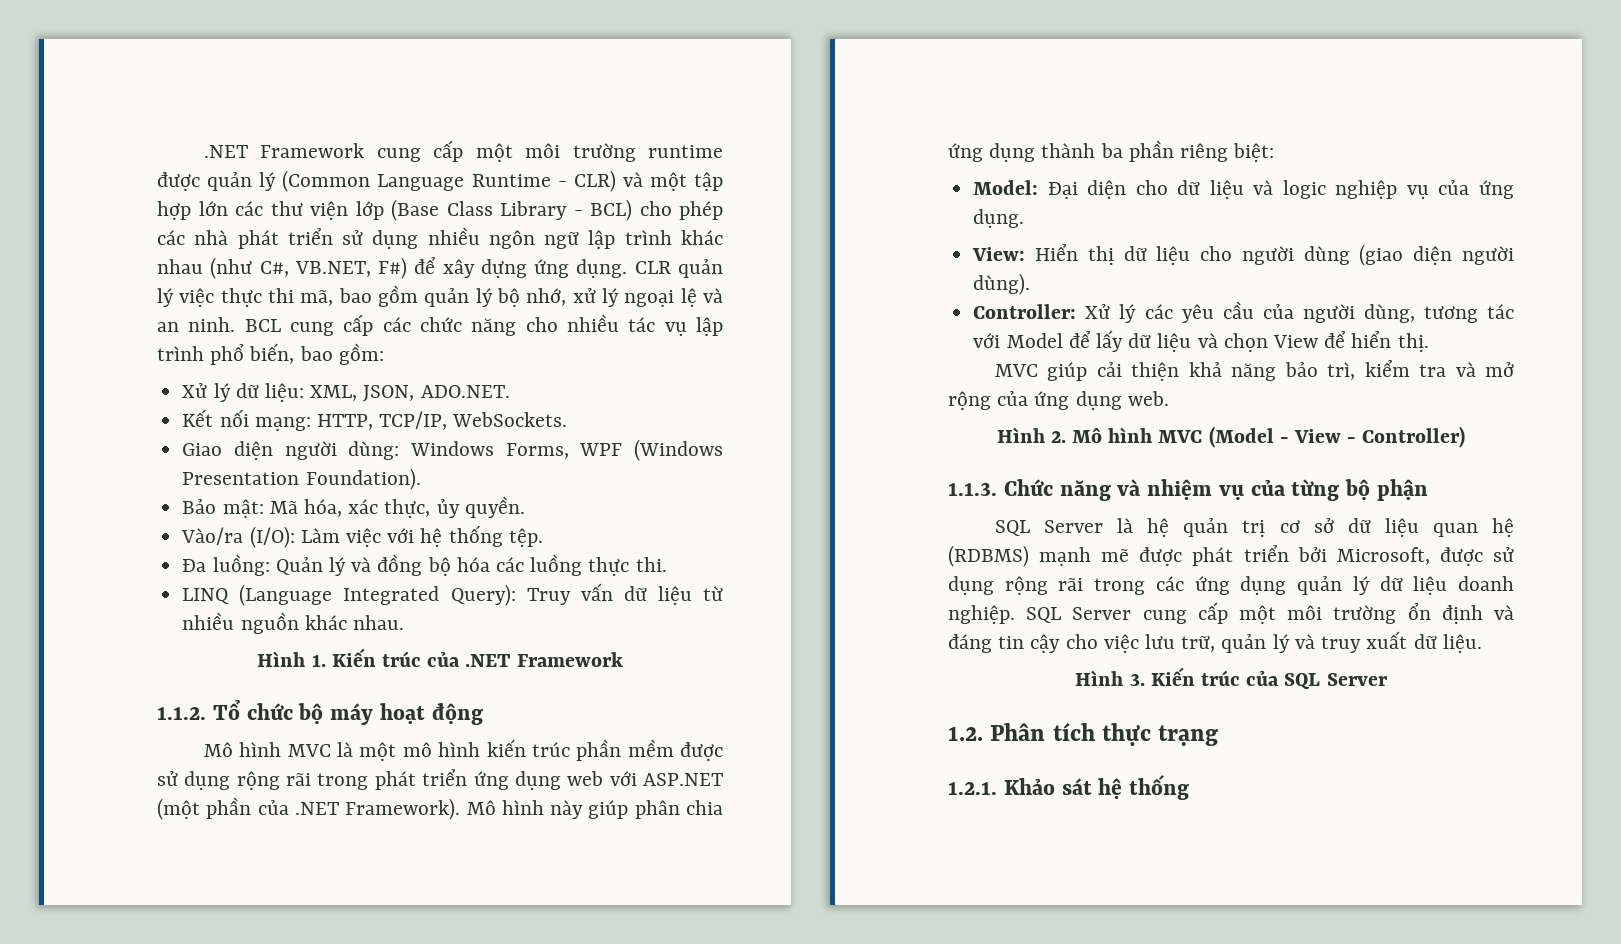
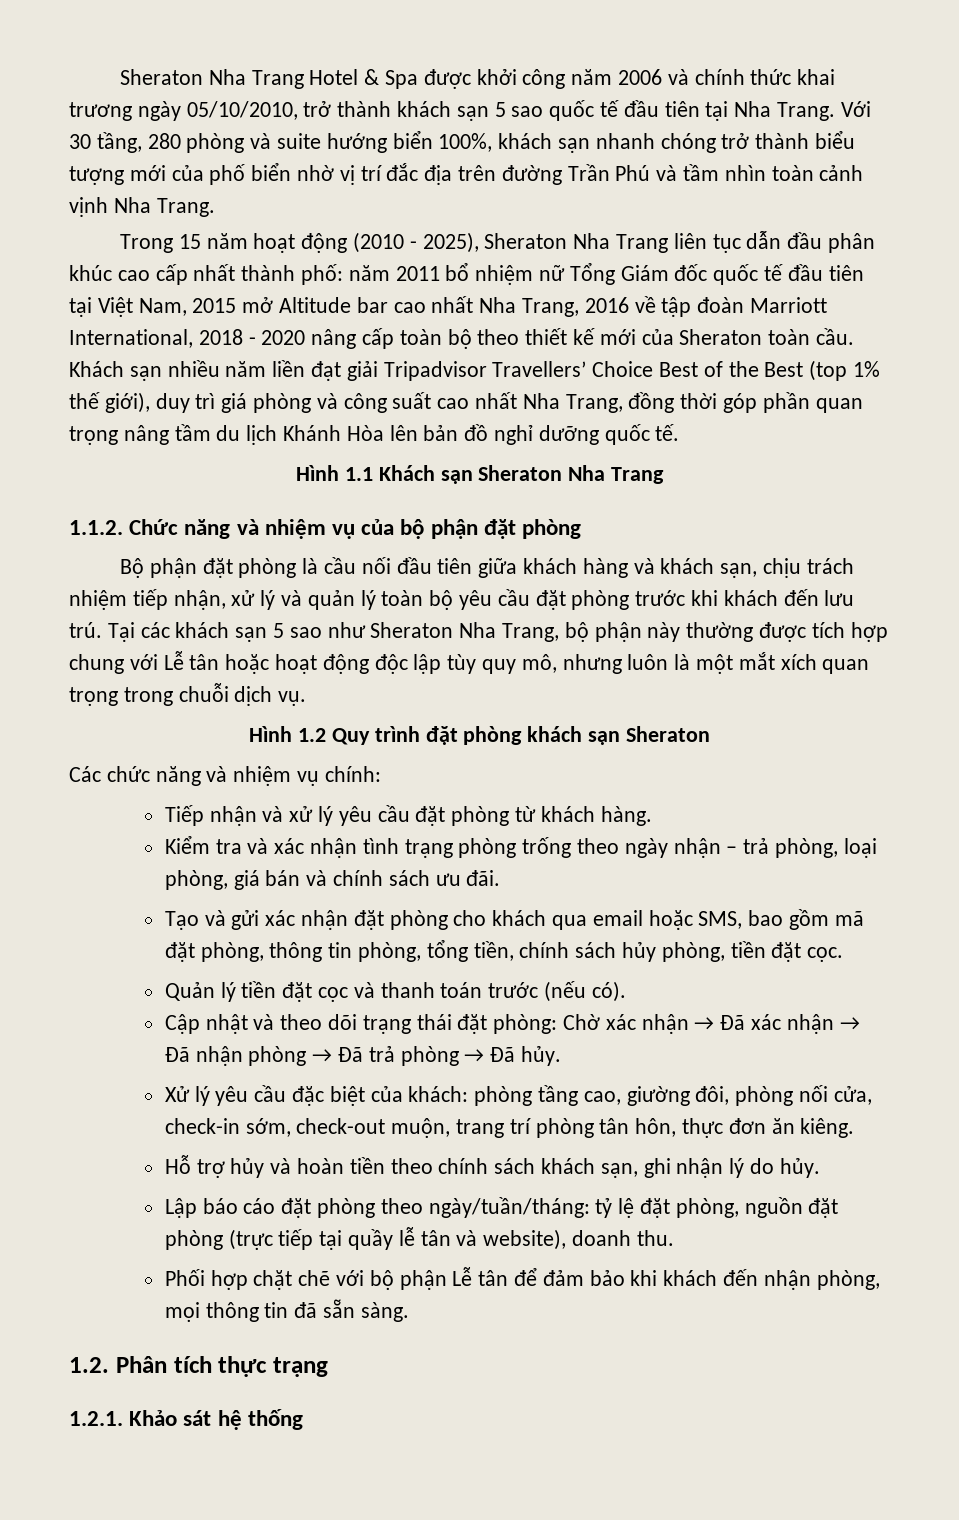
- .NET Framework cung cấp một môi trường runtime được quản lý (Common Language Runtime - CLR) và một tập hợp lớn các thư viện lớp (Base Class Library - BCL) cho phép các nhà phát triển sử dụng nhiều ngôn ngữ lập trình khác nhau (như C#, VB.NET, F#) để xây dựng ứng dụng. CLR quản lý việc thực thi mã, bao gồm quản lý bộ nhớ, xử lý ngoại lệ và an ninh. BCL cung cấp các chức năng cho nhiều tác vụ lập trình phổ biến, bao gồm:
- Xử lý dữ liệu: XML, JSON, ADO.NET.
- Kết nối mạng: HTTP, TCP/IP, WebSockets.
- Giao diện người dùng: Windows Forms, WPF (Windows Presentation Foundation).
- Bảo mật: Mã hóa, xác thực, ủy quyền.
- Vào/ra (I/O): Làm việc với hệ thống tệp.
- Đa luồng: Quản lý và đồng bộ hóa các luồng thực thi.
- LINQ (Language Integrated Query): Truy vấn dữ liệu từ nhiều nguồn khác nhau.
- Hình 1. Kiến trúc của .NET Framework
- 1.1.2. Tổ chức bộ máy hoạt động
- Mô hình MVC là một mô hình kiến trúc phần mềm được sử dụng rộng rãi trong phát triển ứng dụng web với ASP.NET (một phần của .NET Framework). Mô hình này giúp phân chia ứng dụng thành ba phần riêng biệt:
- Model: Đại diện cho dữ liệu và logic nghiệp vụ của ứng dụng.
- View: Hiển thị dữ liệu cho người dùng (giao diện người dùng).
- Controller: Xử lý các yêu cầu của người dùng, tương tác với Model để lấy dữ liệu và chọn View để hiển thị.
- MVC giúp cải thiện khả năng bảo trì, kiểm tra và mở rộng của ứng dụng web.
- Hình 2. Mô hình MVC (Model - View - Controller)
- 1.1.3. Chức năng và nhiệm vụ của từng bộ phận
- SQL Server là hệ quản trị cơ sở dữ liệu quan hệ (RDBMS) mạnh mẽ được phát triển bởi Microsoft, được sử dụng rộng rãi trong các ứng dụng quản lý dữ liệu doanh nghiệp. SQL Server cung cấp một môi trường ổn định và đáng tin cậy cho việc lưu trữ, quản lý và truy xuất dữ liệu.
- Hình 3. Kiến trúc của SQL Server
+ Sheraton Nha Trang Hotel & Spa được khởi công năm 2006 và chính thức khai trương ngày 05/10/2010, trở thành khách sạn 5 sao quốc tế đầu tiên tại Nha Trang. Với 30 tầng, 280 phòng và suite hướng biển 100%, khách sạn nhanh chóng trở thành biểu tượng mới của phố biển nhờ vị trí đắc địa trên đường Trần Phú và tầm nhìn toàn cảnh vịnh Nha Trang.
+ Trong 15 năm hoạt động (2010 - 2025), Sheraton Nha Trang liên tục dẫn đầu phân khúc cao cấp nhất thành phố: năm 2011 bổ nhiệm nữ Tổng Giám đốc quốc tế đầu tiên tại Việt Nam, 2015 mở Altitude bar cao nhất Nha Trang, 2016 về tập đoàn Marriott International, 2018 - 2020 nâng cấp toàn bộ theo thiết kế mới của Sheraton toàn cầu. Khách sạn nhiều năm liền đạt giải Tripadvisor Travellers’ Choice Best of the Best (top 1% thế giới), duy trì giá phòng và công suất cao nhất Nha Trang, đồng thời góp phần quan trọng nâng tầm du lịch Khánh Hòa lên bản đồ nghỉ dưỡng quốc tế.
+ Hình 1.1 Khách sạn Sheraton Nha Trang
+ 1.1.2. Chức năng và nhiệm vụ của bộ phận đặt phòng
+ Bộ phận đặt phòng là cầu nối đầu tiên giữa khách hàng và khách sạn, chịu trách nhiệm tiếp nhận, xử lý và quản lý toàn bộ yêu cầu đặt phòng trước khi khách đến lưu trú. Tại các khách sạn 5 sao như Sheraton Nha Trang, bộ phận này thường được tích hợp chung với Lễ tân hoặc hoạt động độc lập tùy quy mô, nhưng luôn là một mắt xích quan trọng trong chuỗi dịch vụ.
+ Hình 1.2 Quy trình đặt phòng khách sạn Sheraton
+ Các chức năng và nhiệm vụ chính:
+ Tiếp nhận và xử lý yêu cầu đặt phòng từ khách hàng.
+ Kiểm tra và xác nhận tình trạng phòng trống theo ngày nhận – trả phòng, loại phòng, giá bán và chính sách ưu đãi.
+ Tạo và gửi xác nhận đặt phòng cho khách qua email hoặc SMS, bao gồm mã đặt phòng, thông tin phòng, tổng tiền, chính sách hủy phòng, tiền đặt cọc.
+ Quản lý tiền đặt cọc và thanh toán trước (nếu có).
+ Cập nhật và theo dõi trạng thái đặt phòng: Chờ xác nhận → Đã xác nhận → Đã nhận phòng → Đã trả phòng → Đã hủy.
+ Xử lý yêu cầu đặc biệt của khách: phòng tầng cao, giường đôi, phòng nối cửa, check-in sớm, check-out muộn, trang trí phòng tân hôn, thực đơn ăn kiêng.
+ Hỗ trợ hủy và hoàn tiền theo chính sách khách sạn, ghi nhận lý do hủy.
+ Lập báo cáo đặt phòng theo ngày/tuần/tháng: tỷ lệ đặt phòng, nguồn đặt phòng (trực tiếp tại quầy lễ tân và website), doanh thu.
+ Phối hợp chặt chẽ với bộ phận Lễ tân để đảm bảo khi khách đến nhận phòng, mọi thông tin đã sẵn sàng.

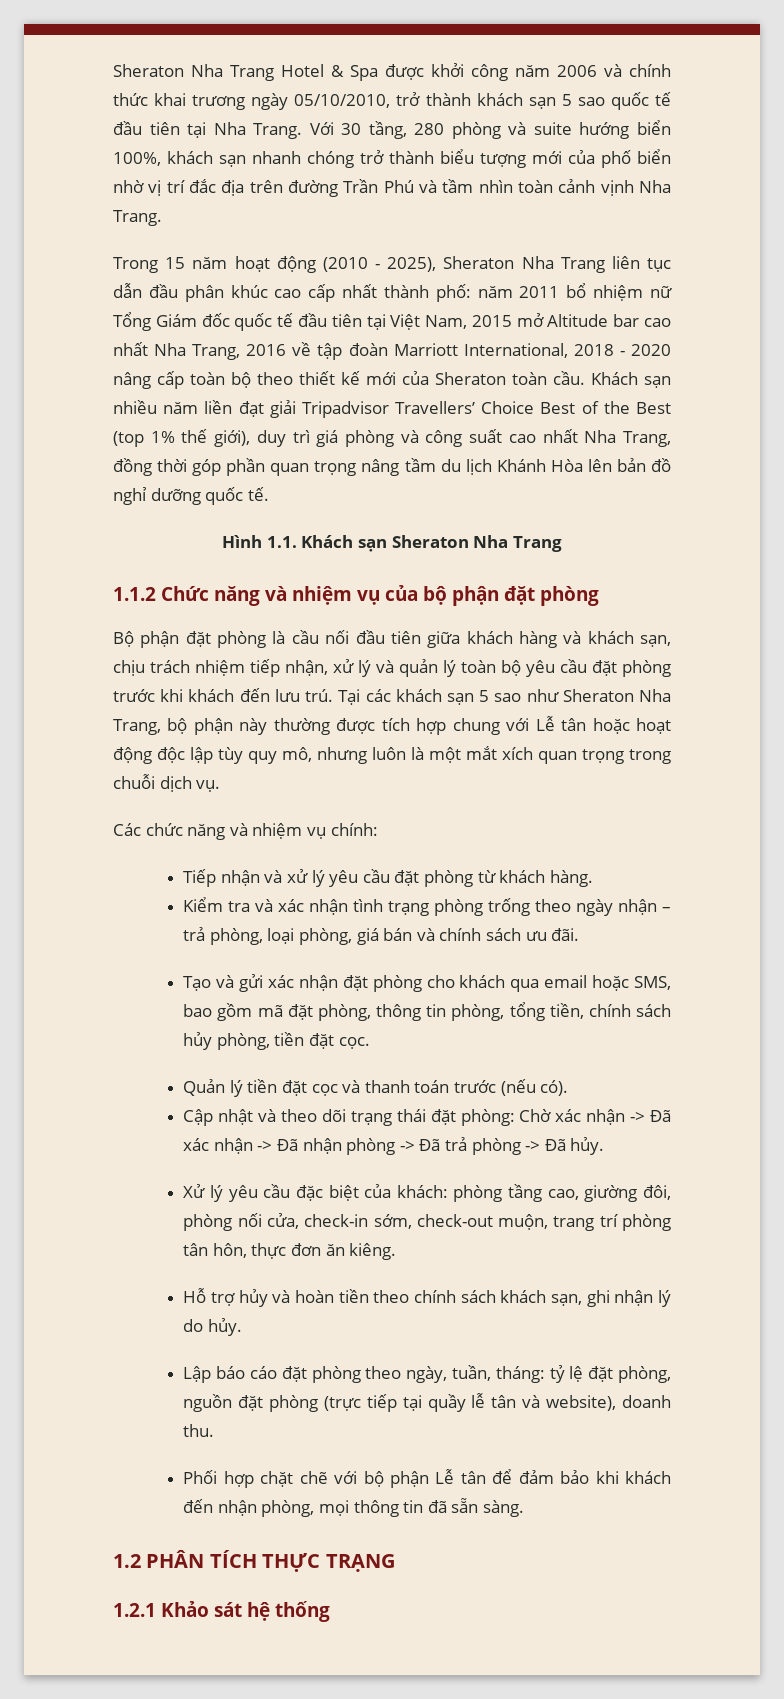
- Hình 1.1 Khách sạn Sheraton Nha Trang
+ Hình 1.1. Khách sạn Sheraton Nha Trang
- 1.1.2. Chức năng và nhiệm vụ của bộ phận đặt phòng
+ 1.1.2 Chức năng và nhiệm vụ của bộ phận đặt phòng
- Hình 1.2 Quy trình đặt phòng khách sạn Sheraton
- Cập nhật và theo dõi trạng thái đặt phòng: Chờ xác nhận → Đã xác nhận → Đã nhận phòng → Đã trả phòng → Đã hủy.
+ Cập nhật và theo dõi trạng thái đặt phòng: Chờ xác nhận -> Đã xác nhận -> Đã nhận phòng -> Đã trả phòng -> Đã hủy.
- Lập báo cáo đặt phòng theo ngày/tuần/tháng: tỷ lệ đặt phòng, nguồn đặt phòng (trực tiếp tại quầy lễ tân và website), doanh thu.
+ Lập báo cáo đặt phòng theo ngày, tuần, tháng: tỷ lệ đặt phòng, nguồn đặt phòng (trực tiếp tại quầy lễ tân và website), doanh thu.
- 1.2. Phân tích thực trạng
- 1.2.1. Khảo sát hệ thống
+ 1.2 PHÂN TÍCH THỰC TRẠNG
+ 1.2.1 Khảo sát hệ thống

